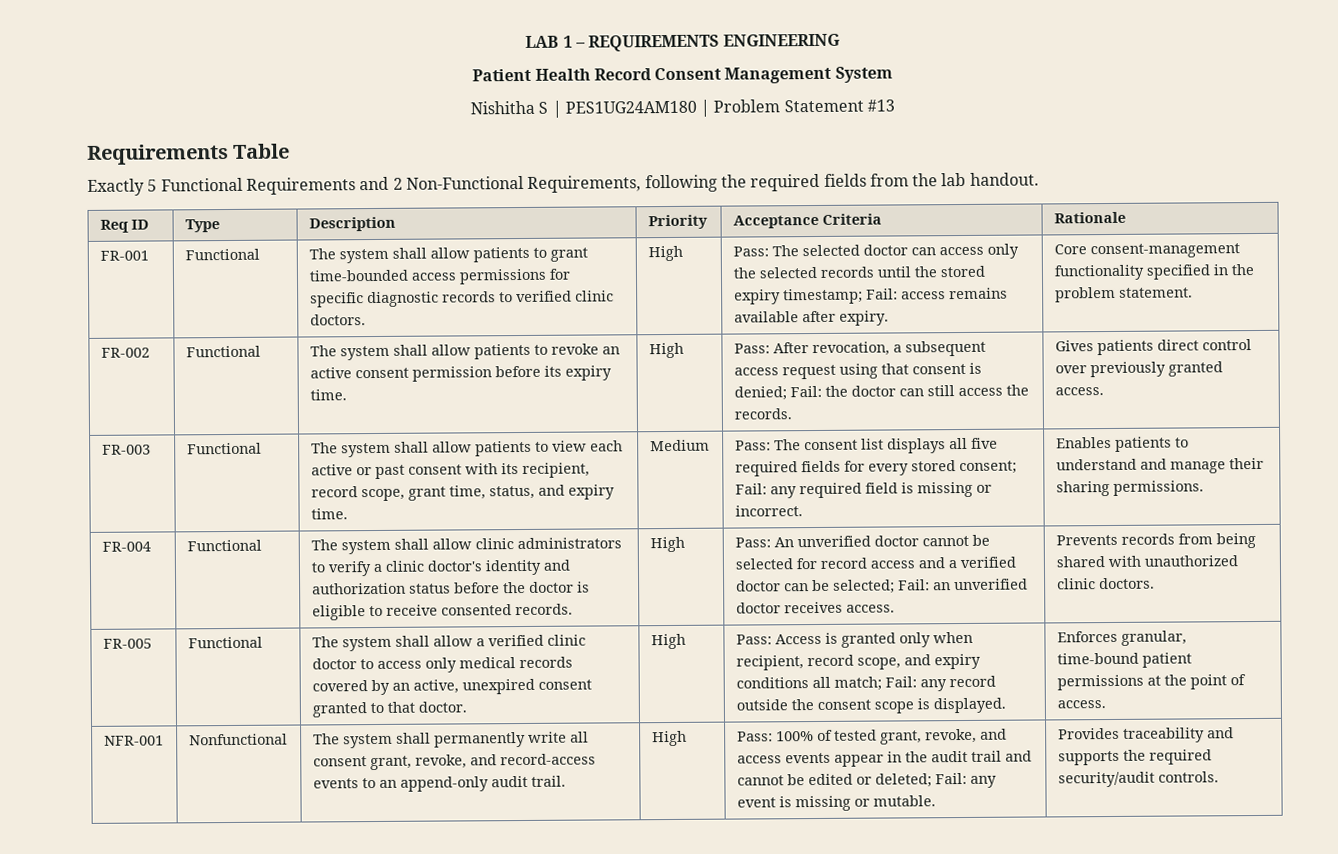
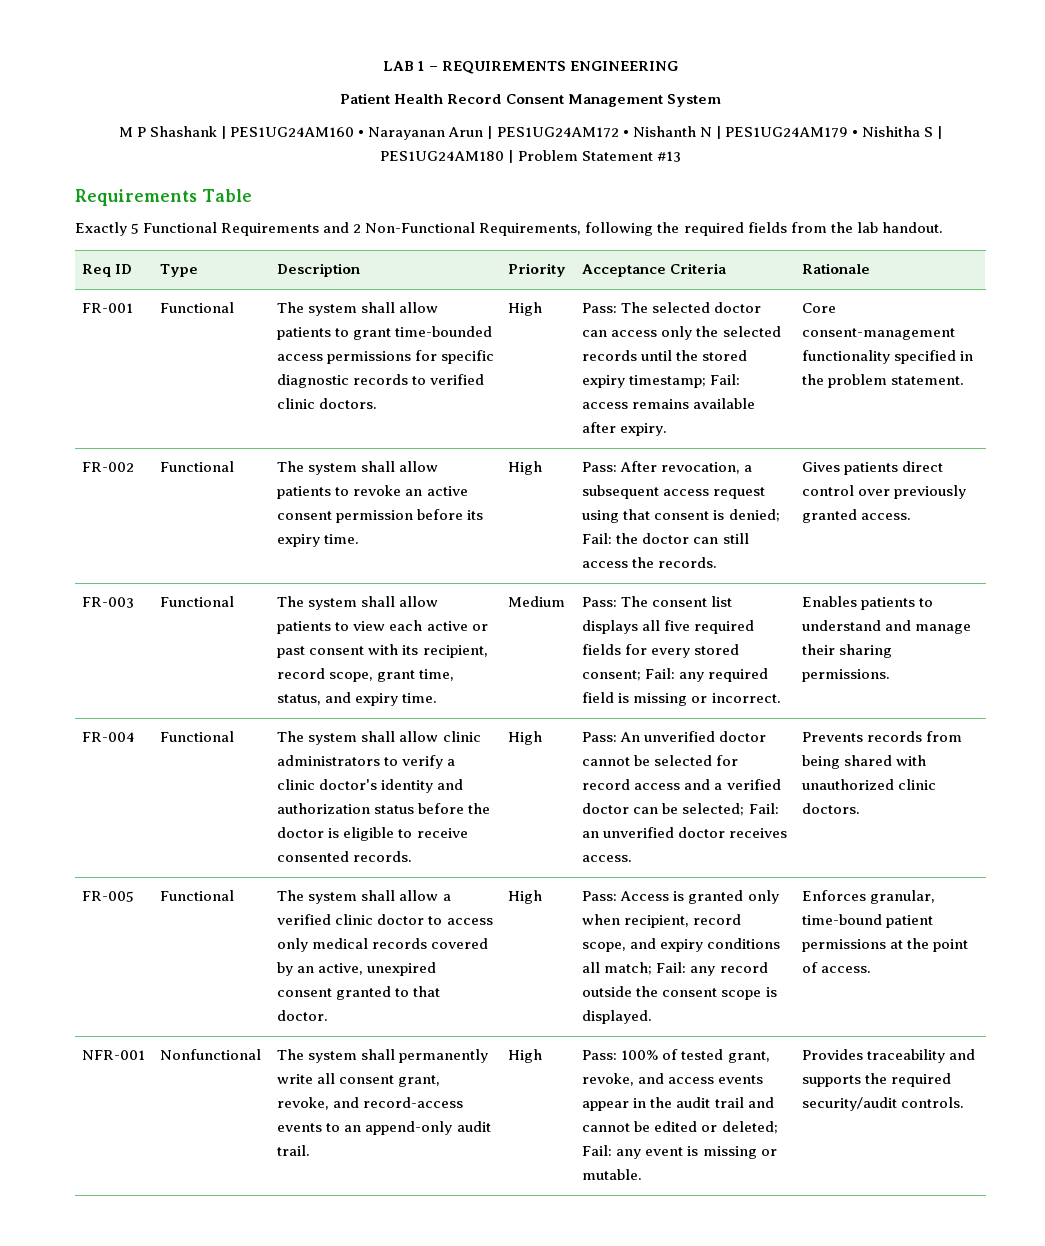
- Nishitha S | PES1UG24AM180 | Problem Statement #13
+ M P Shashank | PES1UG24AM160 • Narayanan Arun | PES1UG24AM172 • Nishanth N | PES1UG24AM179 • Nishitha S | PES1UG24AM180 | Problem Statement #13

